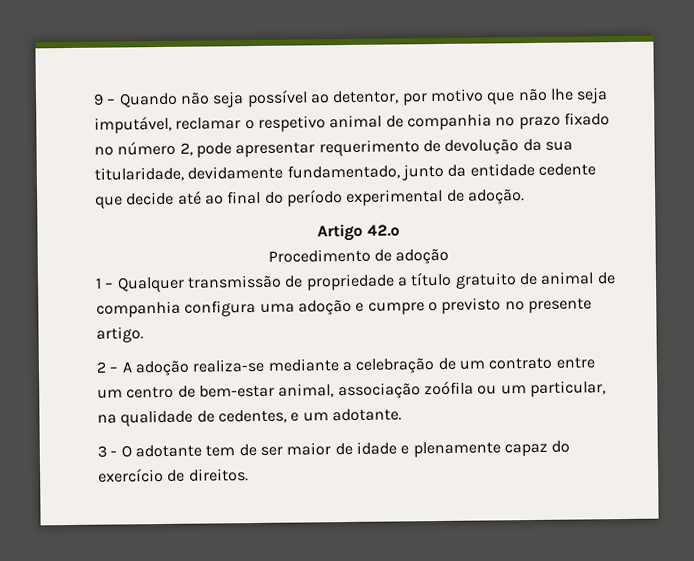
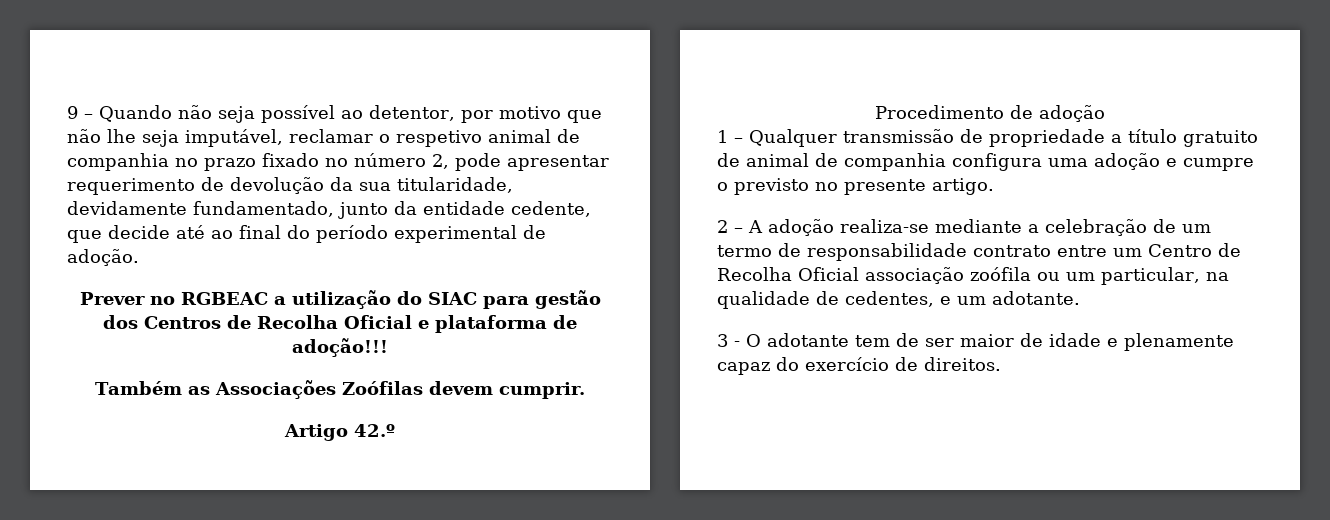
- 9 – Quando não seja possível ao detentor, por motivo que não lhe seja imputável, reclamar o respetivo animal de companhia no prazo fixado no número 2, pode apresentar requerimento de devolução da sua titularidade, devidamente fundamentado, junto da entidade cedente que decide até ao final do período experimental de adoção.
+ 9 – Quando não seja possível ao detentor, por motivo que não lhe seja imputável, reclamar o respetivo animal de companhia no prazo fixado no número 2, pode apresentar requerimento de devolução da sua titularidade, devidamente fundamentado, junto da entidade cedente, que decide até ao final do período experimental de adoção.
+ Prever no RGBEAC a utilização do SIAC para gestão dos Centros de Recolha Oficial e plataforma de adoção!!!
+ Também as Associações Zoófilas devem cumprir.
- 2 – A adoção realiza-se mediante a celebração de um contrato entre um centro de bem-estar animal, associação zoófila ou um particular, na qualidade de cedentes, e um adotante.
+ 2 – A adoção realiza-se mediante a celebração de um termo de responsabilidade contrato entre um Centro de Recolha Oficial associação zoófila ou um particular, na qualidade de cedentes, e um adotante.

